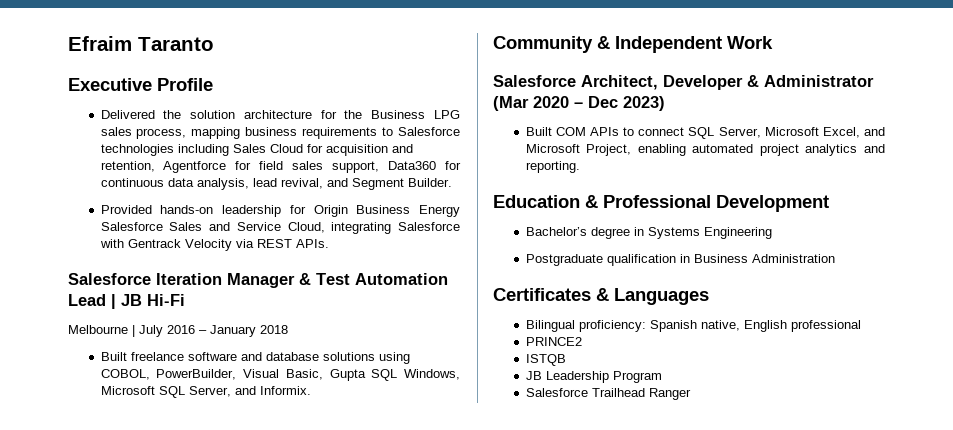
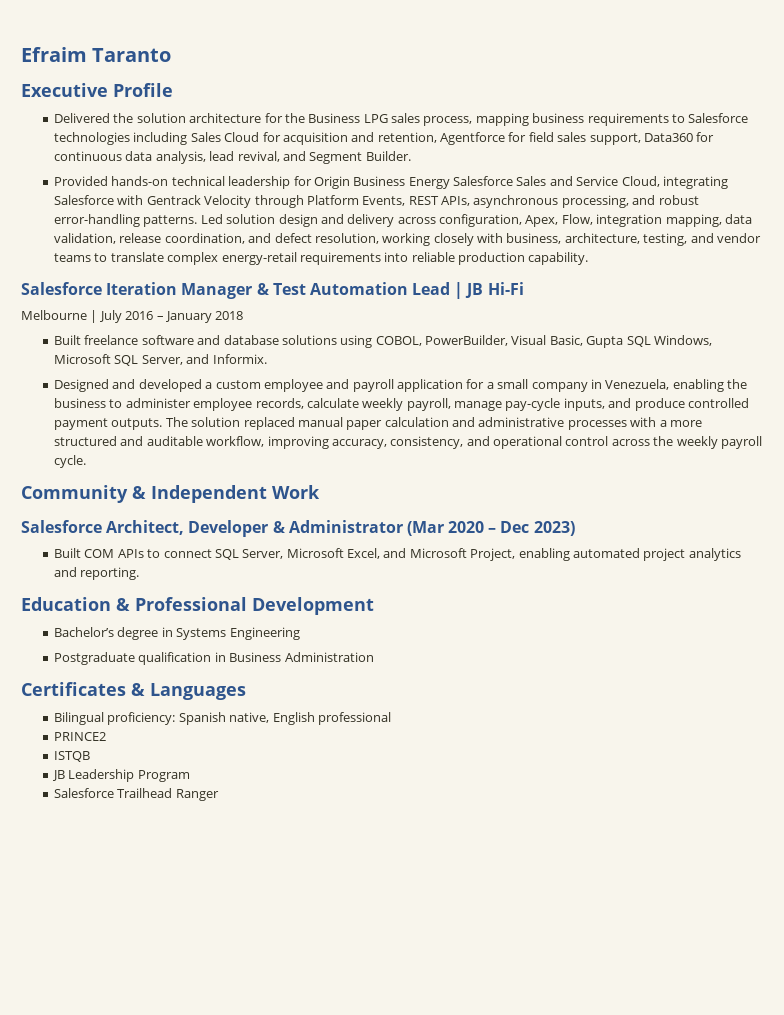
- Provided hands-on leadership for Origin Business Energy Salesforce Sales and Service Cloud, integrating Salesforce with Gentrack Velocity via REST APIs.
+ Provided hands-on technical leadership for Origin Business Energy Salesforce Sales and Service Cloud, integrating Salesforce with Gentrack Velocity through Platform Events, REST APIs, asynchronous processing, and robust error-handling patterns. Led solution design and delivery across configuration, Apex, Flow, integration mapping, data validation, release coordination, and defect resolution, working closely with business, architecture, testing, and vendor teams to translate complex energy-retail requirements into reliable production capability.
+ Designed and developed a custom employee and payroll application for a small company in Venezuela, enabling the business to administer employee records, calculate weekly payroll, manage pay-cycle inputs, and produce controlled payment outputs. The solution replaced manual paper calculation and administrative processes with a more structured and auditable workflow, improving accuracy, consistency, and operational control across the weekly payroll cycle.

